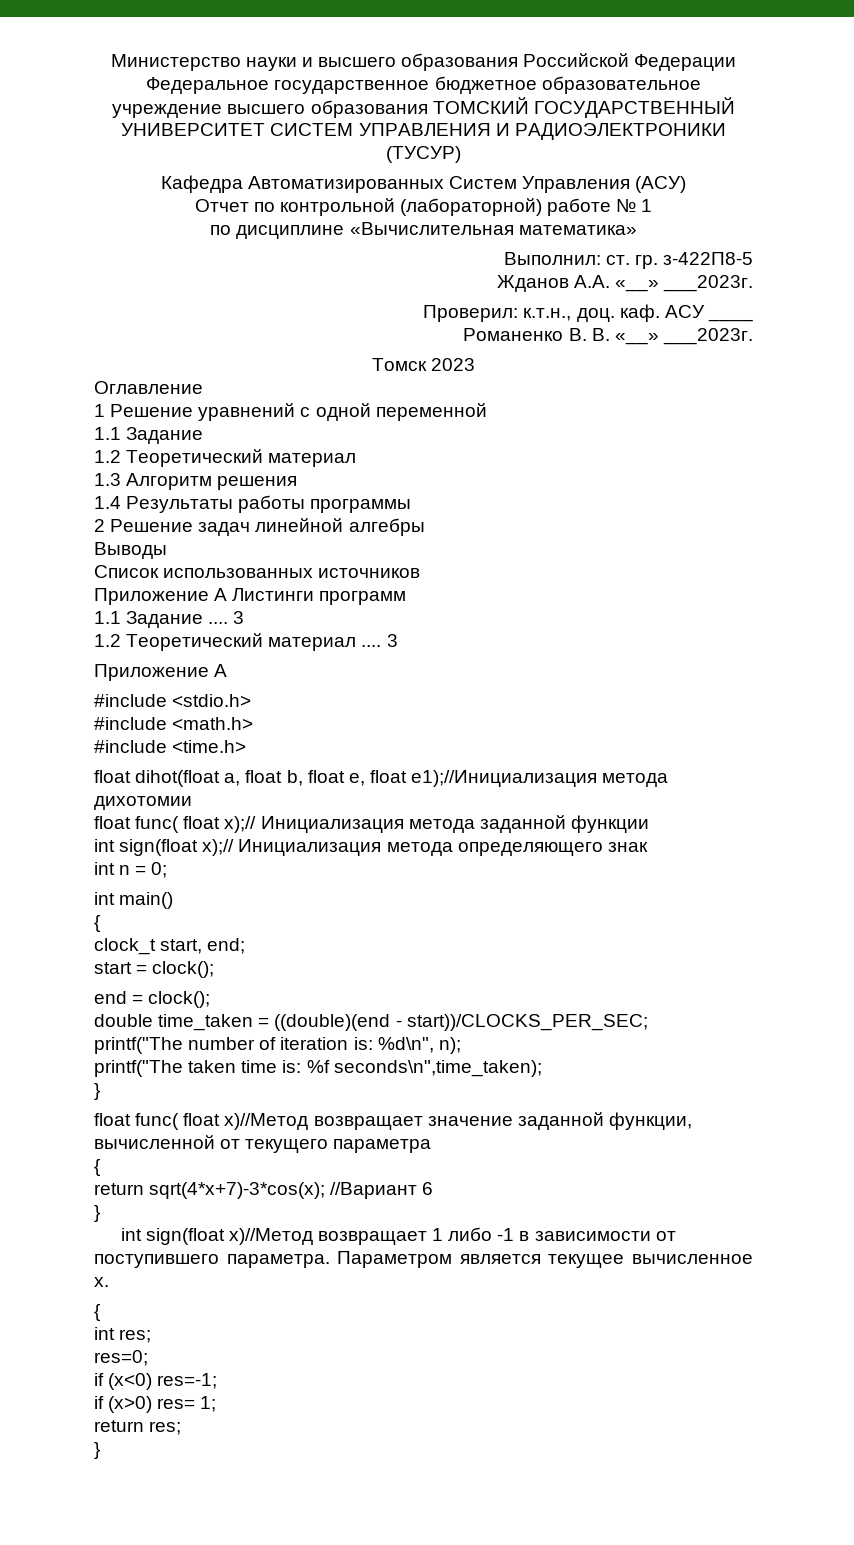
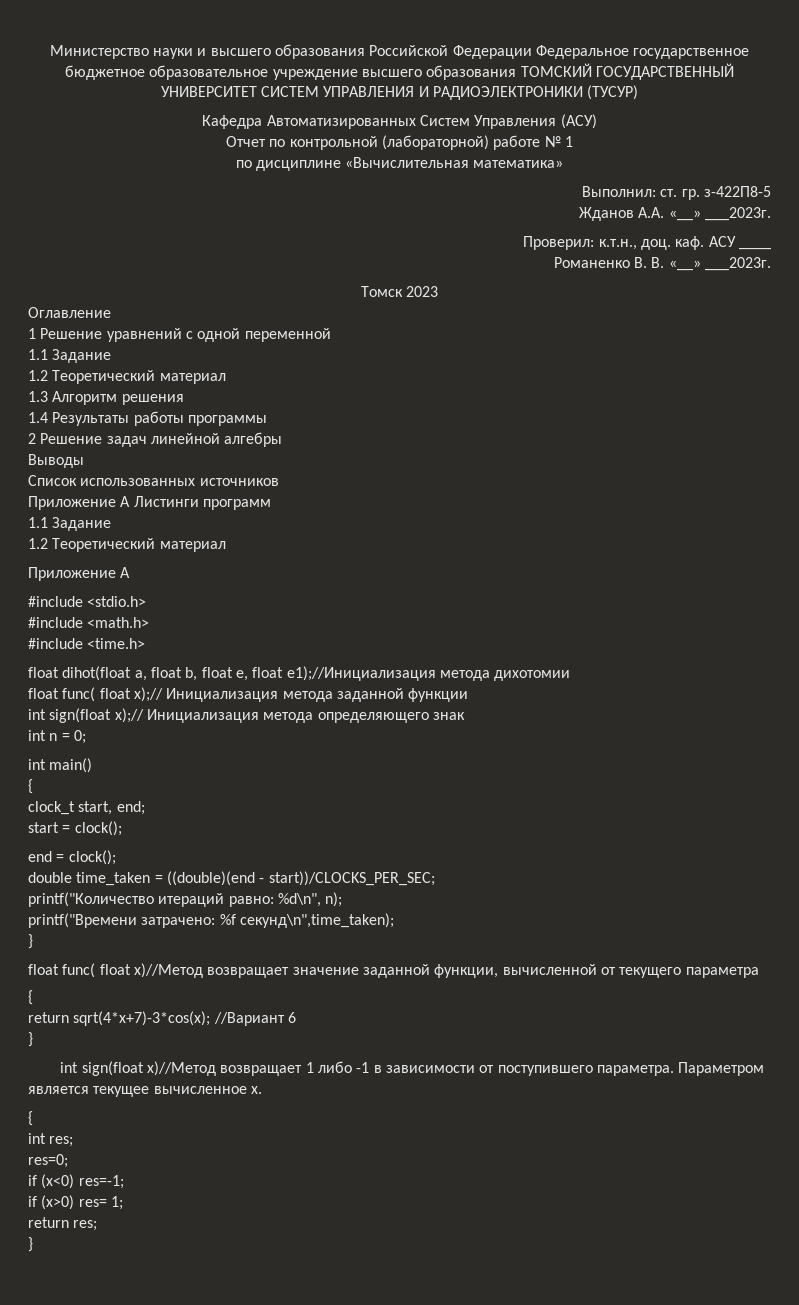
  Приложение А Листинги программ
- 1.1 Задание .... 3
- 1.2 Теоретический материал .... 3
+ 1.1 Задание
+ 1.2 Теоретический материал
- printf("The number of iteration is: %d\n", n);
- printf("The taken time is: %f seconds\n",time_taken);
+ printf("Количество итераций равно: %d\n", n);
+ printf("Времени затрачено: %f секунд\n",time_taken);

